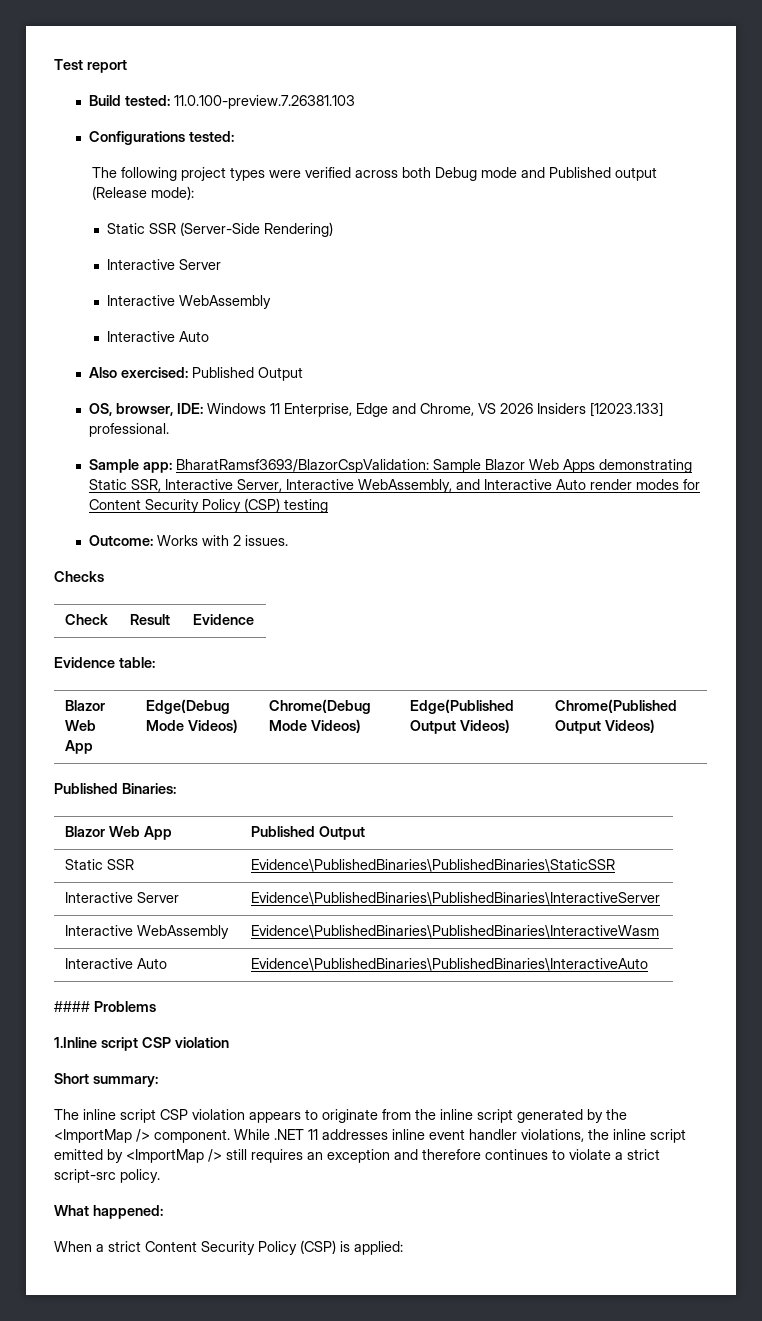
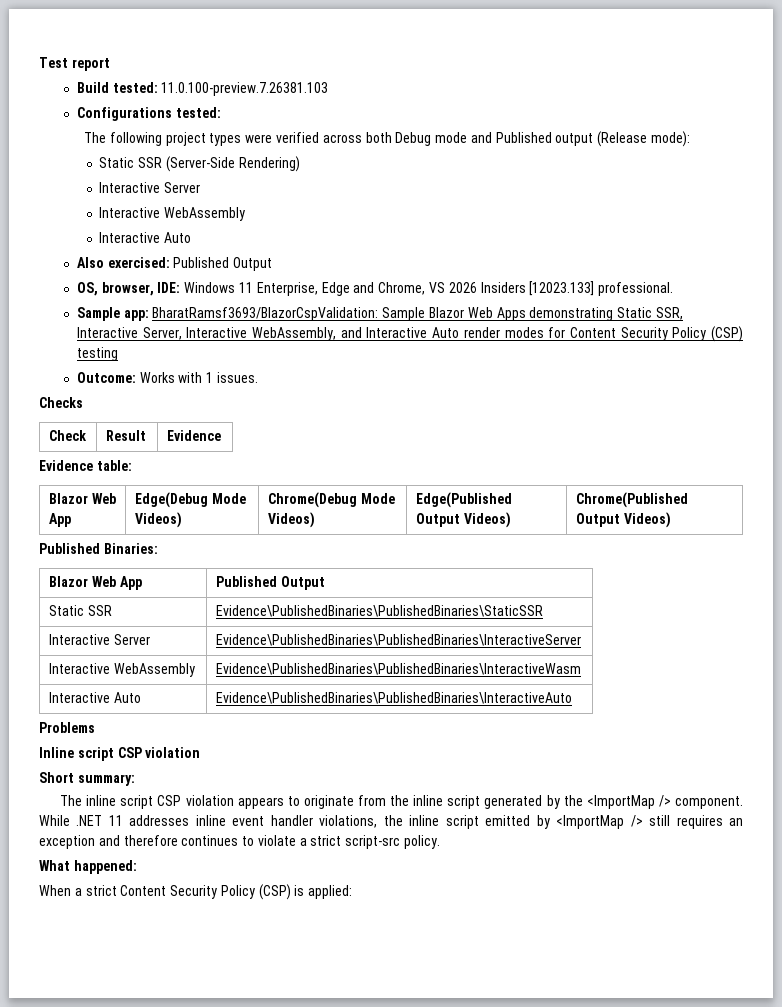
- Outcome: Works with 2 issues.
+ Outcome: Works with 1 issues.
- #### Problems
+ Problems
- 1.Inline script CSP violation
+ Inline script CSP violation

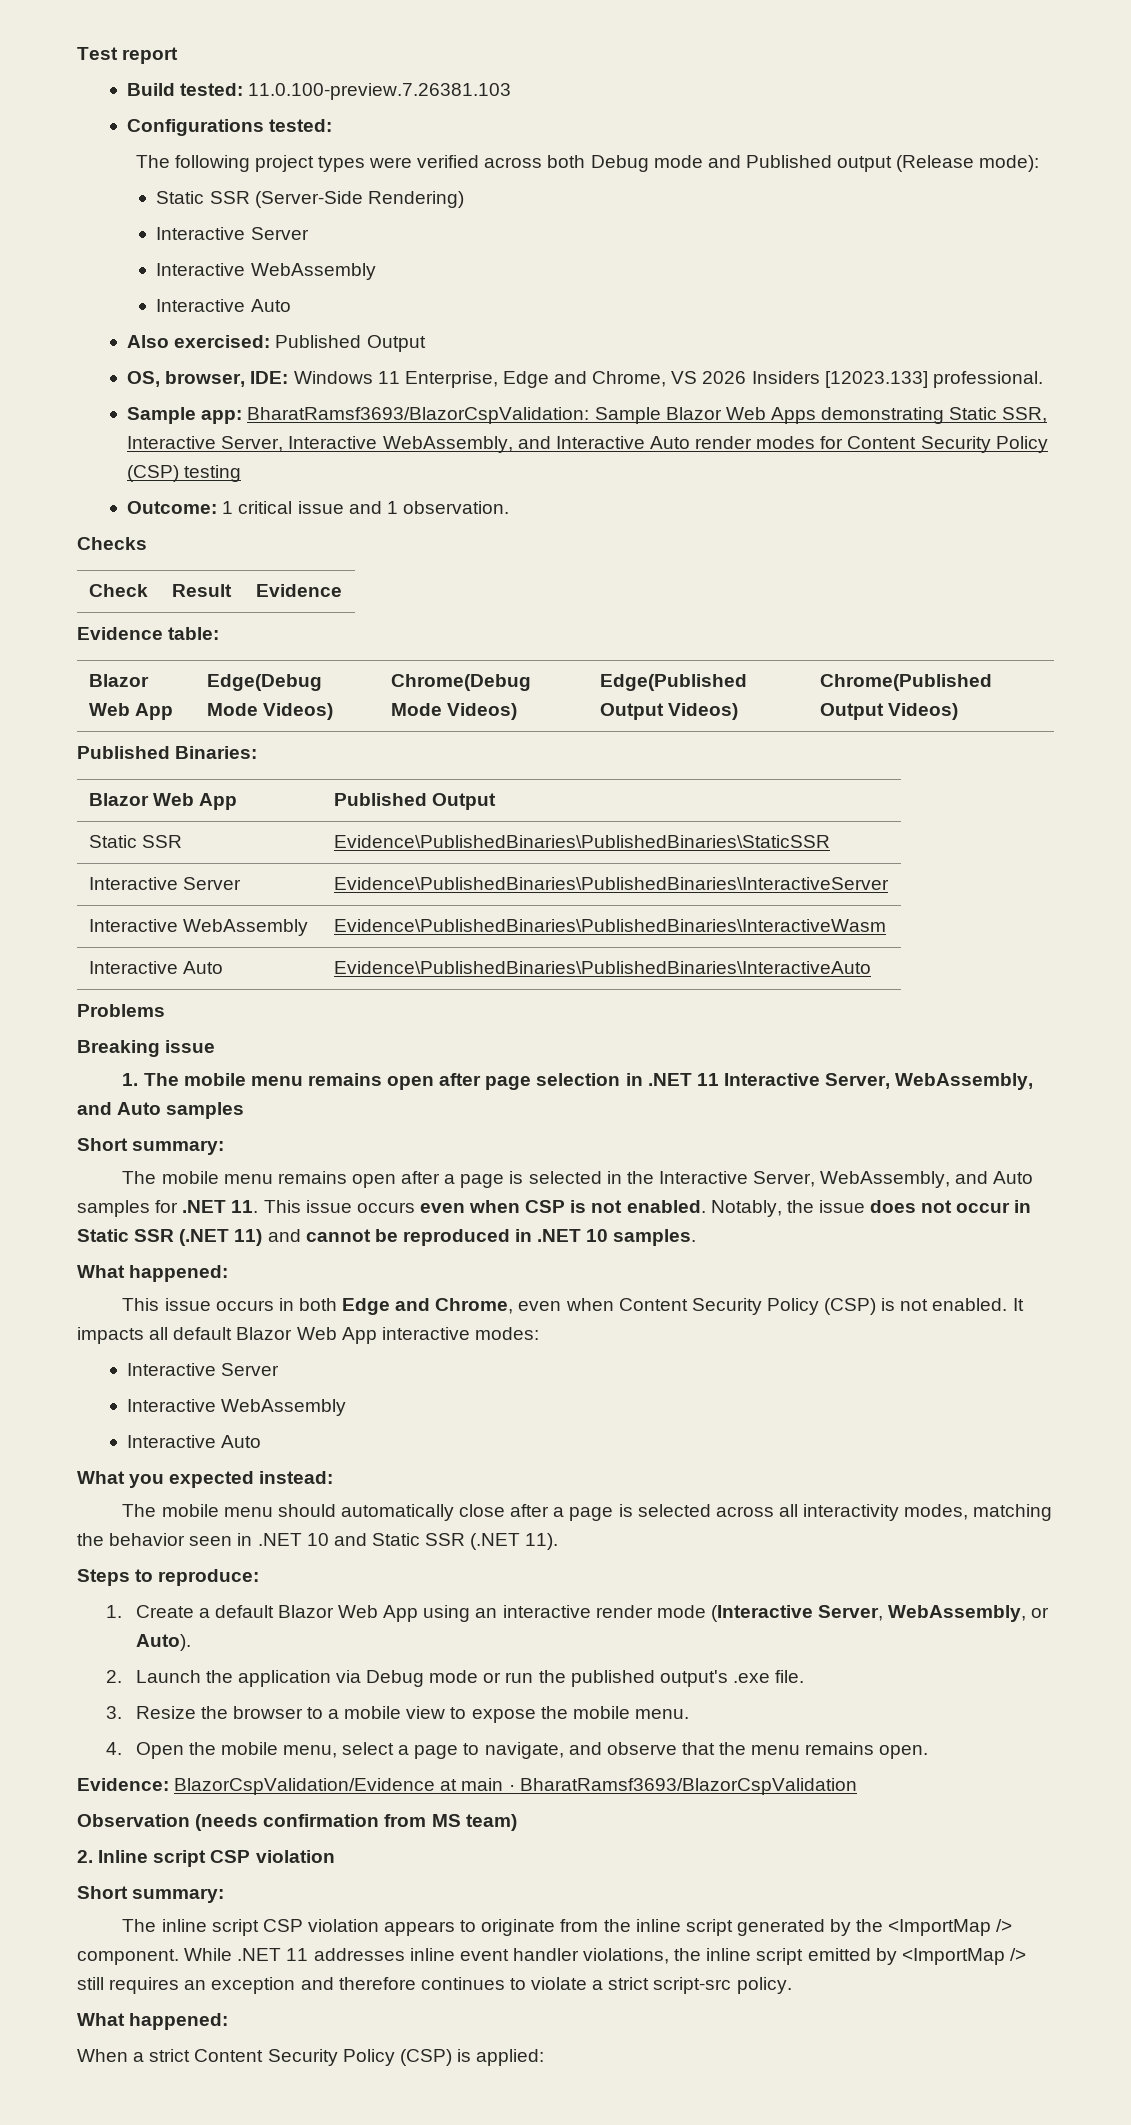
- Outcome: Works with 1 issues.
+ Outcome: 1 critical issue and 1 observation.
- Inline script CSP violation
+ Breaking issue
+ 1. The mobile menu remains open after page selection in .NET 11 Interactive Server, WebAssembly, and Auto samples
+ Short summary:
+ The mobile menu remains open after a page is selected in the Interactive Server, WebAssembly, and Auto samples for .NET 11. This issue occurs even when CSP is not enabled. Notably, the issue does not occur in Static SSR (.NET 11) and cannot be reproduced in .NET 10 samples.
+ What happened:
+ This issue occurs in both Edge and Chrome, even when Content Security Policy (CSP) is not enabled. It impacts all default Blazor Web App interactive modes:
+ Interactive Server
+ Interactive WebAssembly
+ Interactive Auto
+ What you expected instead:
+ The mobile menu should automatically close after a page is selected across all interactivity modes, matching the behavior seen in .NET 10 and Static SSR (.NET 11).
+ Steps to reproduce:
+ 1. Create a default Blazor Web App using an interactive render mode (Interactive Server, WebAssembly, or Auto).
+ 2. Launch the application via Debug mode or run the published output's .exe file.
+ 3. Resize the browser to a mobile view to expose the mobile menu.
+ 4. Open the mobile menu, select a page to navigate, and observe that the menu remains open.
+ Evidence: BlazorCspValidation/Evidence at main · BharatRamsf3693/BlazorCspValidation
+ Observation (needs confirmation from MS team)
+ 2. Inline script CSP violation

